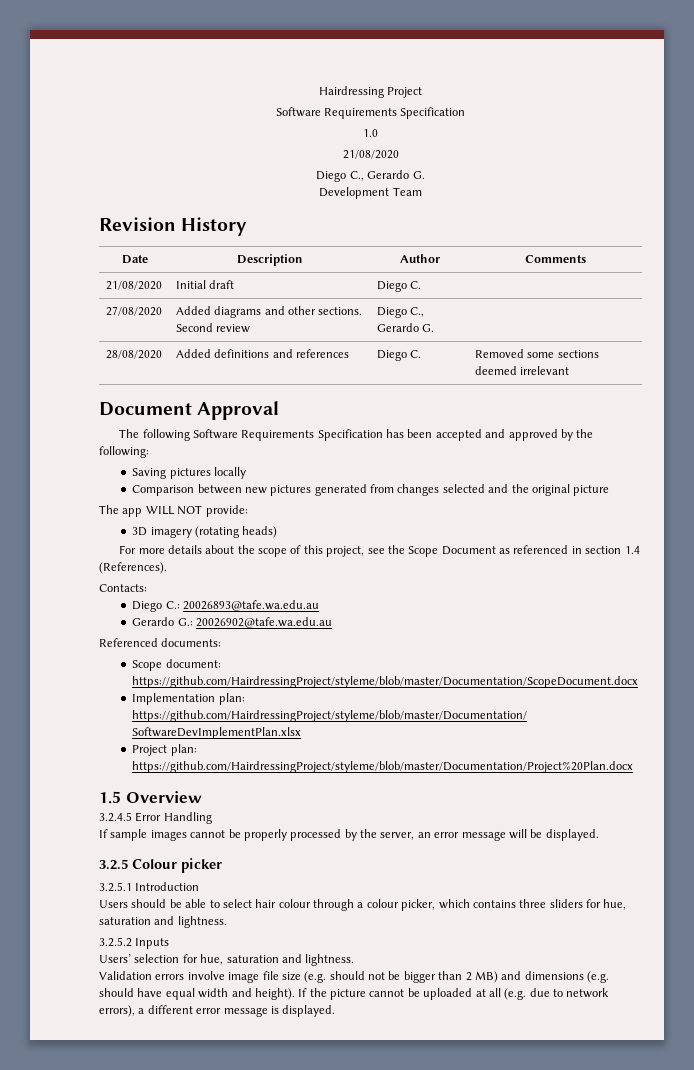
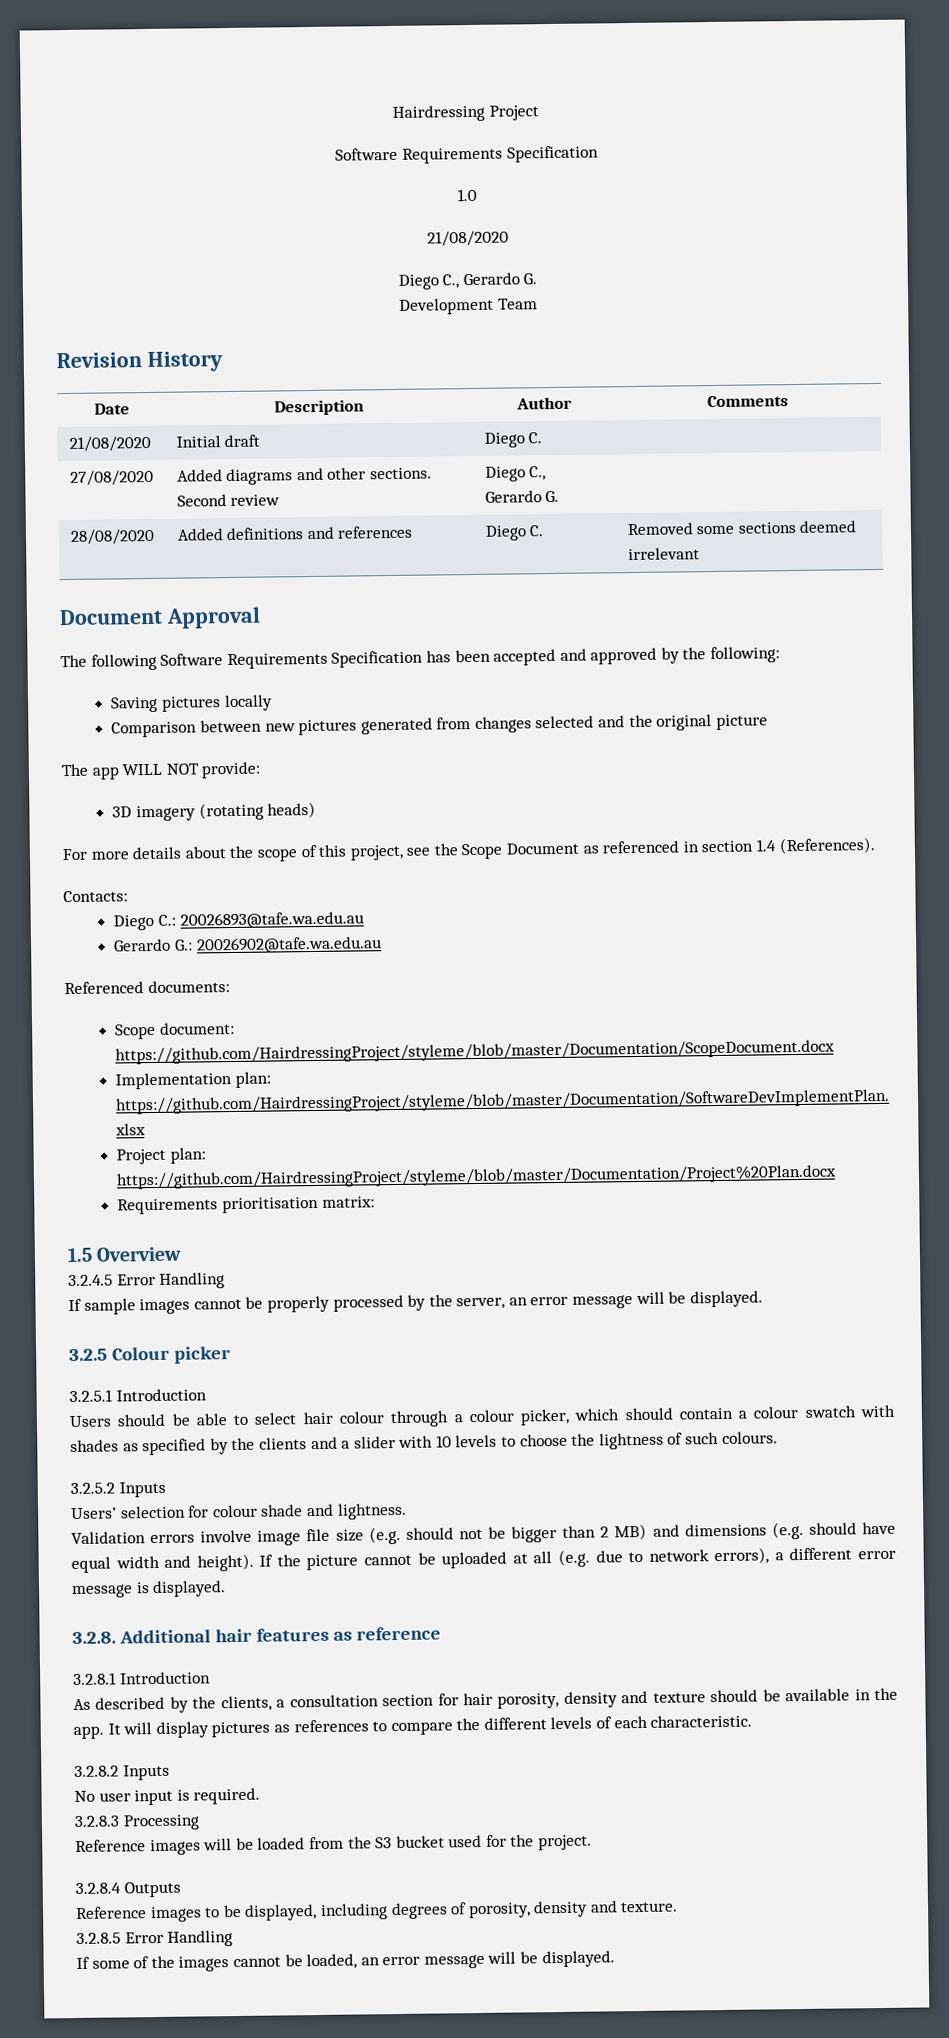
+ Requirements prioritisation matrix:
- Users should be able to select hair colour through a colour picker, which contains three sliders for hue, saturation and lightness.
+ Users should be able to select hair colour through a colour picker, which should contain a colour swatch with shades as specified by the clients and a slider with 10 levels to choose the lightness of such colours.
- Users’ selection for hue, saturation and lightness.
+ Users’ selection for colour shade and lightness.
+ 3.2.8. Additional hair features as reference
+ 3.2.8.1 Introduction
+ As described by the clients, a consultation section for hair porosity, density and texture should be available in the app. It will display pictures as references to compare the different levels of each characteristic.
+ 3.2.8.2 Inputs
+ No user input is required.
+ 3.2.8.3 Processing
+ Reference images will be loaded from the S3 bucket used for the project.
+ 3.2.8.4 Outputs
+ Reference images to be displayed, including degrees of porosity, density and texture.
+ 3.2.8.5 Error Handling
+ If some of the images cannot be loaded, an error message will be displayed.

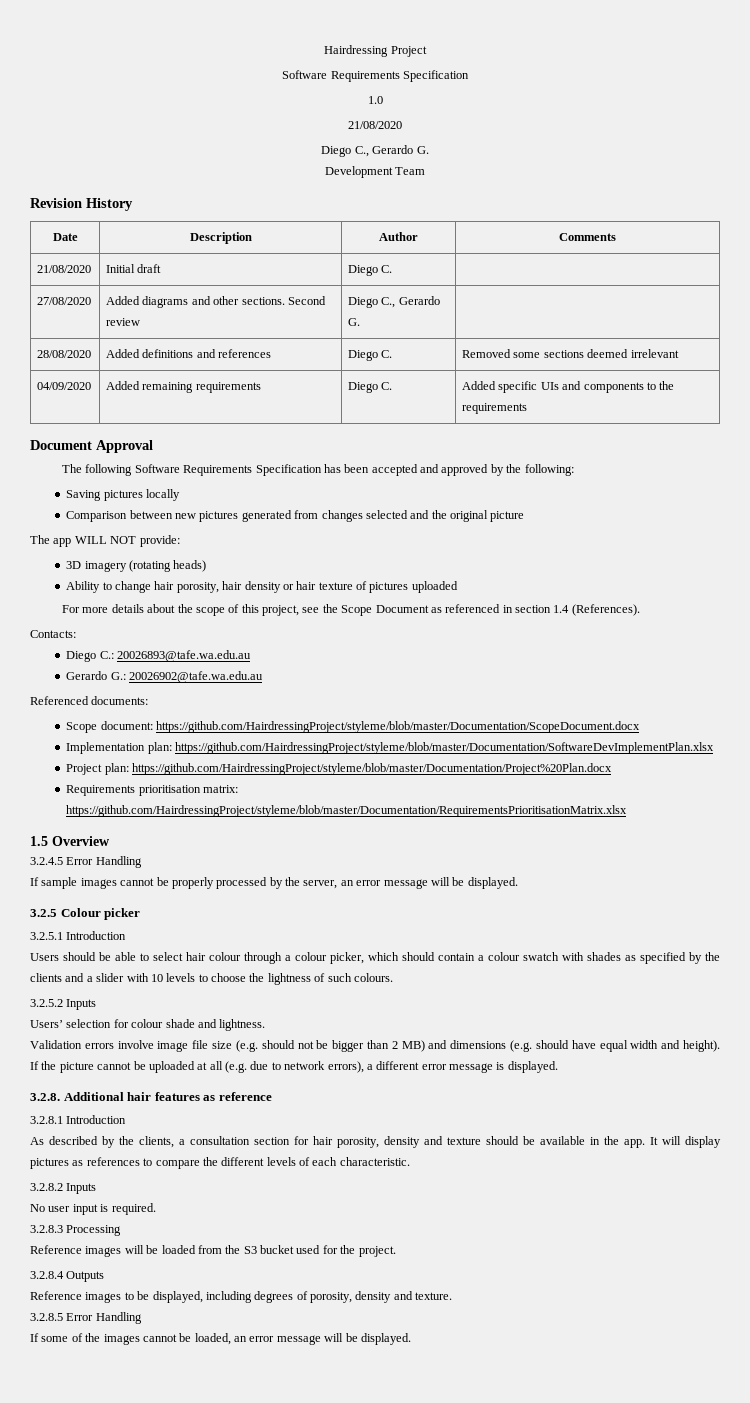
+ 04/09/2020 | Added remaining requirements | Diego C. | Added specific UIs and components to the requirements
+ Ability to change hair porosity, hair density or hair texture of pictures uploaded
- Requirements prioritisation matrix:
+ Requirements prioritisation matrix: https://github.com/HairdressingProject/styleme/blob/master/Documentation/RequirementsPrioritisationMatrix.xlsx

